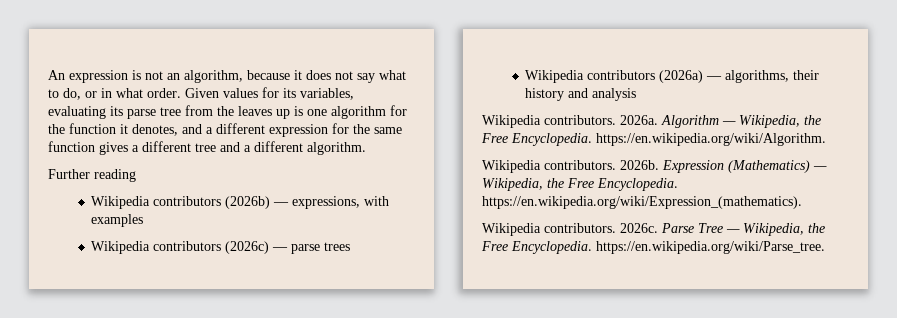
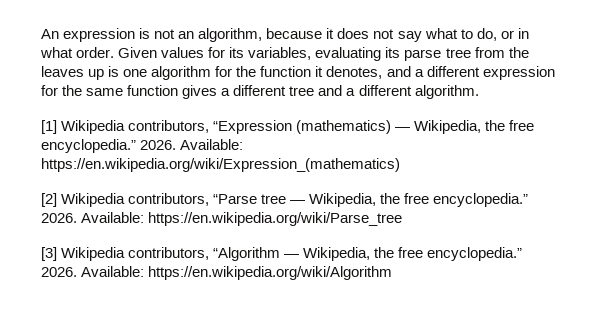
- Further reading
- Wikipedia contributors (2026b) — expressions, with examples
- Wikipedia contributors (2026c) — parse trees
- Wikipedia contributors (2026a) — algorithms, their history and analysis
- Wikipedia contributors. 2026a. Algorithm — Wikipedia, the Free Encyclopedia. https://en.wikipedia.org/wiki/Algorithm.
- Wikipedia contributors. 2026b. Expression (Mathematics) — Wikipedia, the Free Encyclopedia. https://en.wikipedia.org/wiki/Expression_(mathematics).
- Wikipedia contributors. 2026c. Parse Tree — Wikipedia, the Free Encyclopedia. https://en.wikipedia.org/wiki/Parse_tree.
+ [1] Wikipedia contributors, “Expression (mathematics) — Wikipedia, the free encyclopedia.” 2026. Available: https://en.wikipedia.org/wiki/Expression_(mathematics)
+ [2] Wikipedia contributors, “Parse tree — Wikipedia, the free encyclopedia.” 2026. Available: https://en.wikipedia.org/wiki/Parse_tree
+ [3] Wikipedia contributors, “Algorithm — Wikipedia, the free encyclopedia.” 2026. Available: https://en.wikipedia.org/wiki/Algorithm

